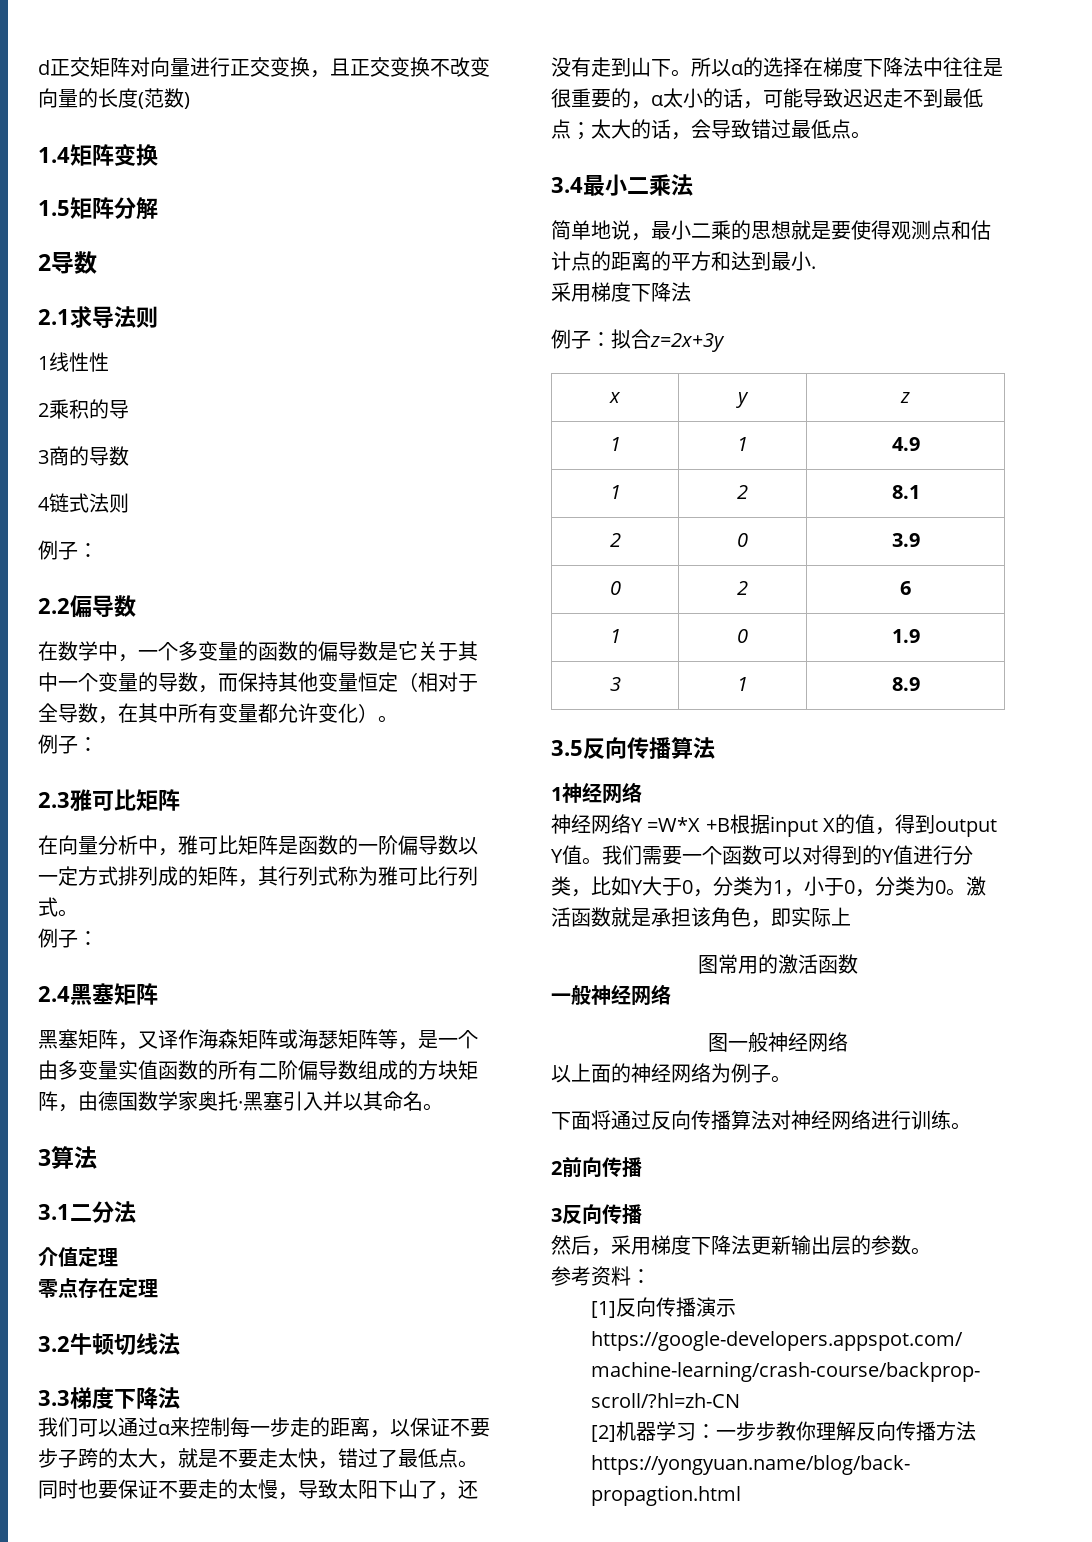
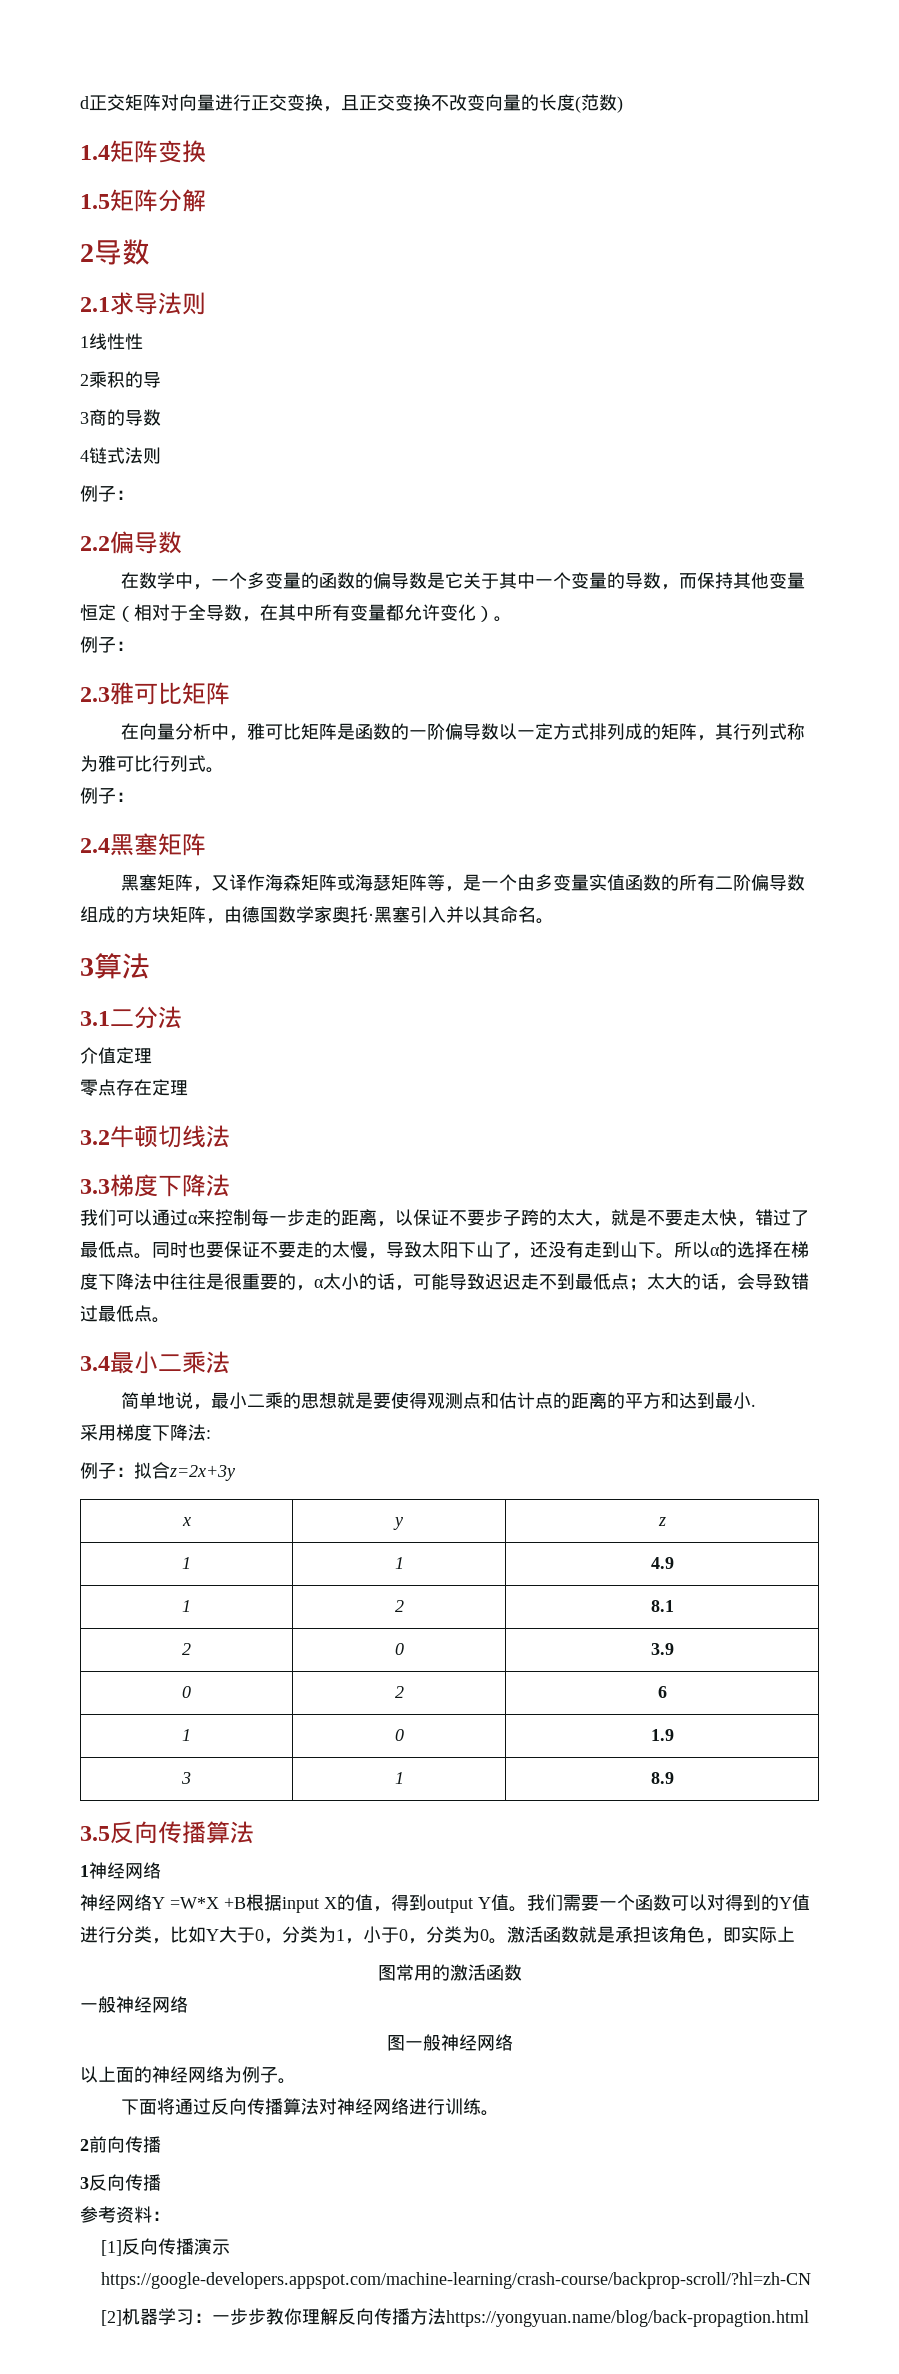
  简单地说，最小二乘的思想就是要使得观测点和估计点的距离的平方和达到最小.
- 采用梯度下降法
+ 采用梯度下降法:
- 然后，采用梯度下降法更新输出层的参数。

